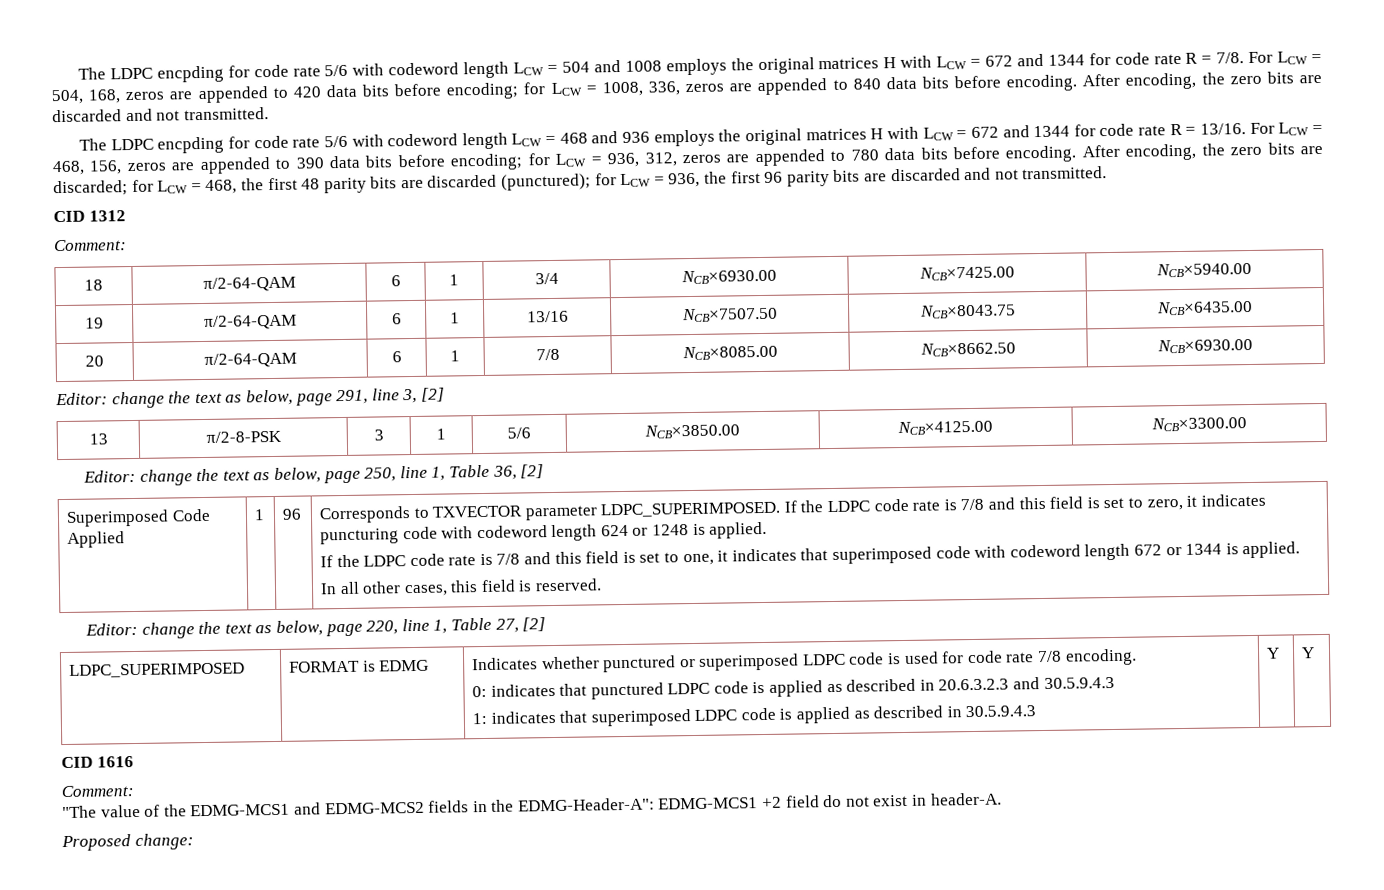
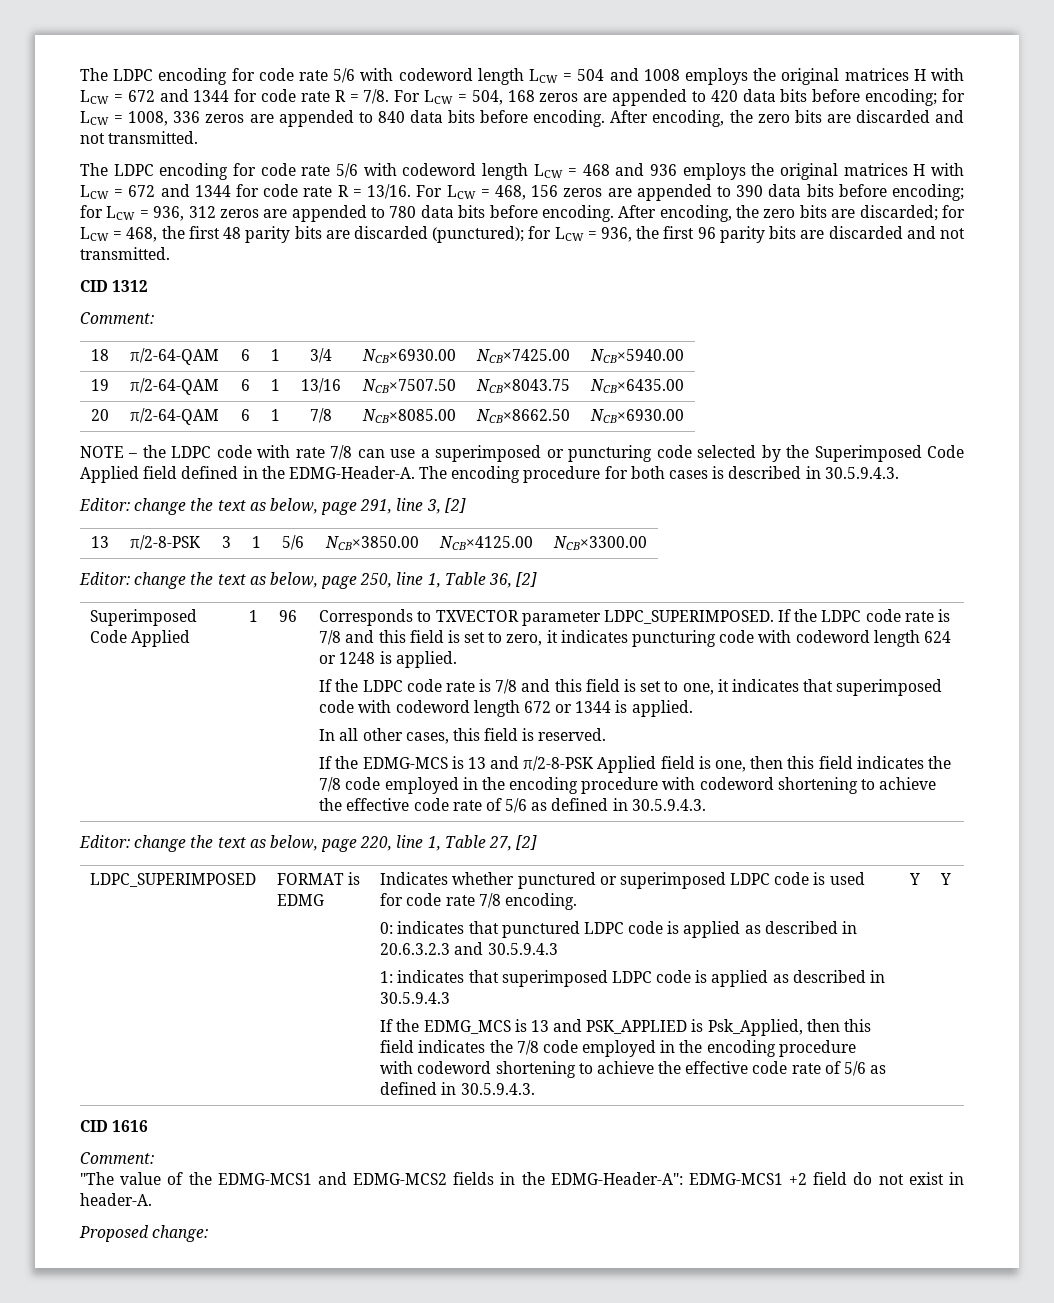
- The LDPC encpding for code rate 5/6 with codeword length LCW = 504 and 1008 employs the original matrices H with LCW = 672 and 1344 for code rate R = 7/8.
+ The LDPC encoding for code rate 5/6 with codeword length LCW = 504 and 1008 employs the original matrices H with LCW = 672 and 1344 for code rate R = 7/8.
- For LCW = 504, 168, zeros are appended to 420 data bits before encoding; for LCW = 1008, 336, zeros are appended to 840 data bits before encoding.
+ For LCW = 504, 168 zeros are appended to 420 data bits before encoding; for LCW = 1008, 336 zeros are appended to 840 data bits before encoding.
- The LDPC encpding for code rate 5/6 with codeword length LCW = 468 and 936 employs the original matrices H with LCW = 672 and 1344 for code rate R = 13/16.
+ The LDPC encoding for code rate 5/6 with codeword length LCW = 468 and 936 employs the original matrices H with LCW = 672 and 1344 for code rate R = 13/16.
- For LCW = 468, 156, zeros are appended to 390 data bits before encoding; for LCW = 936, 312, zeros are appended to 780 data bits before encoding.
+ For LCW = 468, 156 zeros are appended to 390 data bits before encoding; for LCW = 936, 312 zeros are appended to 780 data bits before encoding.
+ NOTE – the LDPC code with rate 7/8 can use a superimposed or puncturing code selected by the Superimposed Code Applied field defined in the EDMG-Header-A. The encoding procedure for both cases is described in 30.5.9.4.3.
+ If the EDMG-MCS is 13 and π/2-8-PSK Applied field is one, then this field indicates the 7/8 code employed in the encoding procedure with codeword shortening to achieve the effective code rate of 5/6 as defined in 30.5.9.4.3.
+ If the EDMG_MCS is 13 and PSK_APPLIED is Psk_Applied, then this field indicates the 7/8 code employed in the encoding procedure with codeword shortening to achieve the effective code rate of 5/6 as defined in 30.5.9.4.3.

